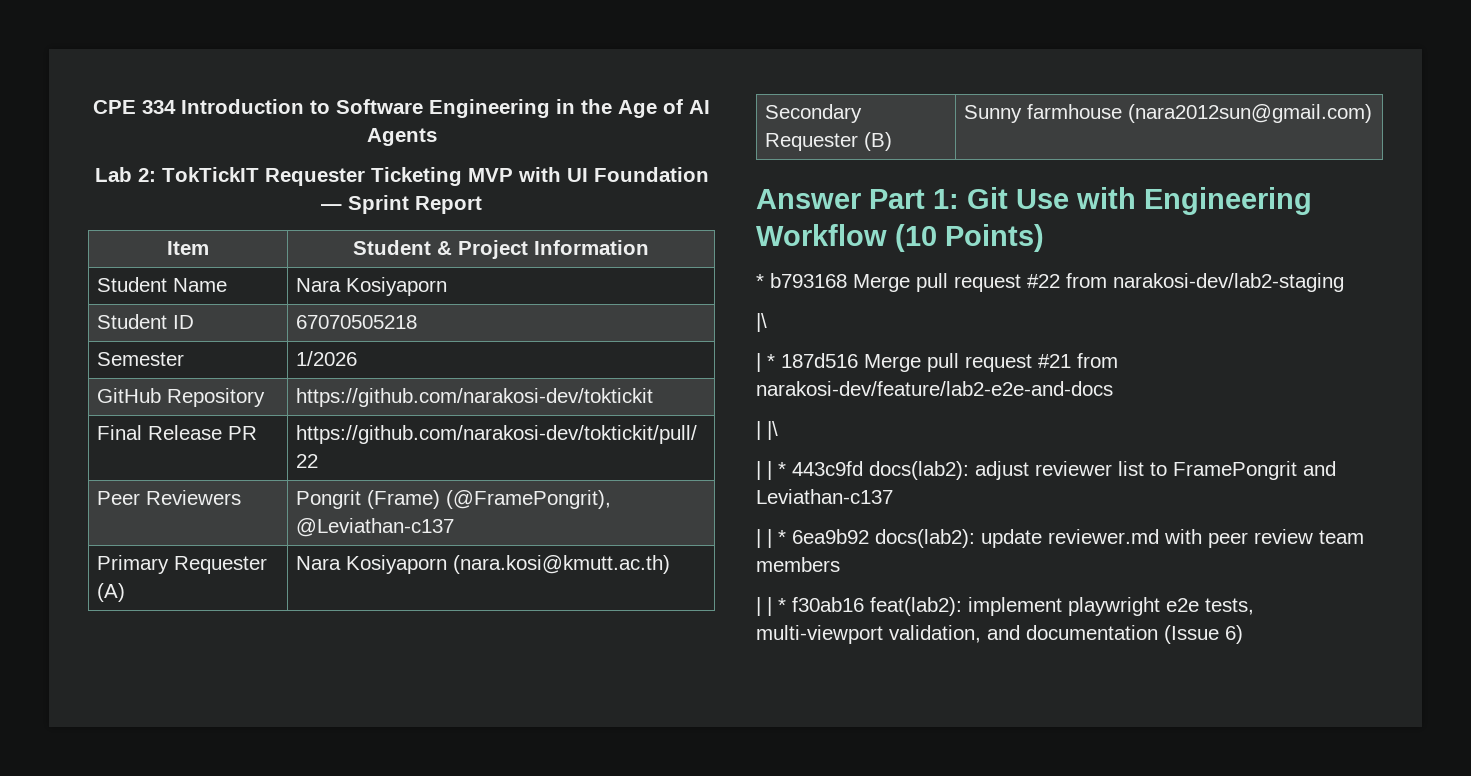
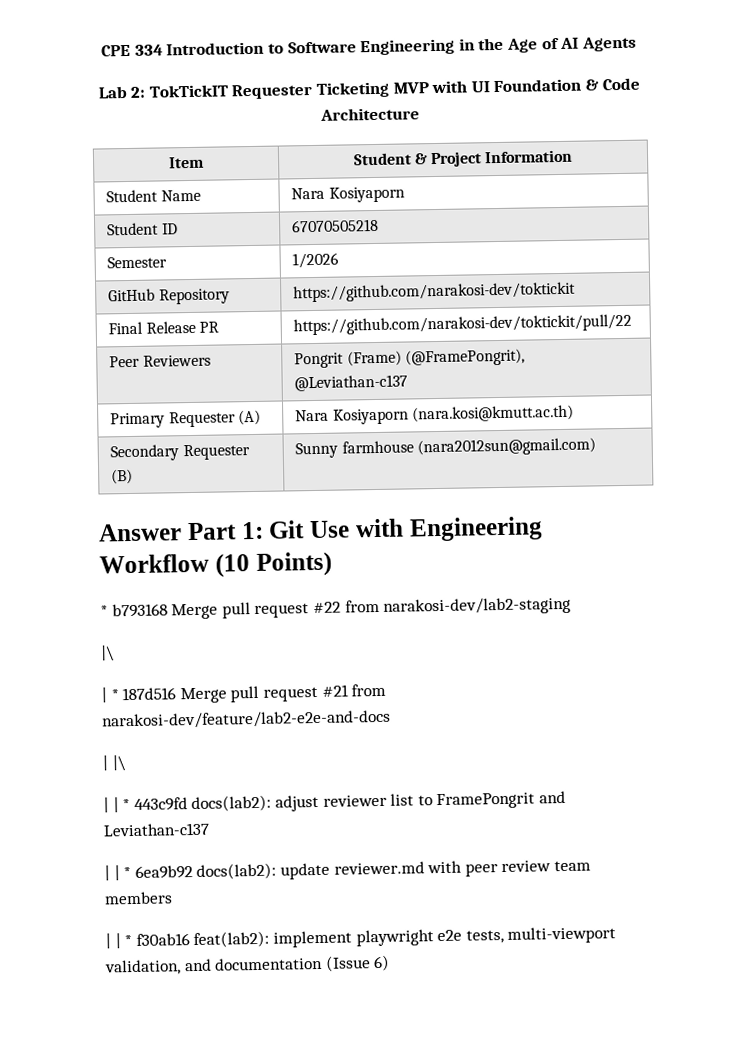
- Lab 2: TokTickIT Requester Ticketing MVP with UI Foundation — Sprint Report
+ Lab 2: TokTickIT Requester Ticketing MVP with UI Foundation & Code Architecture

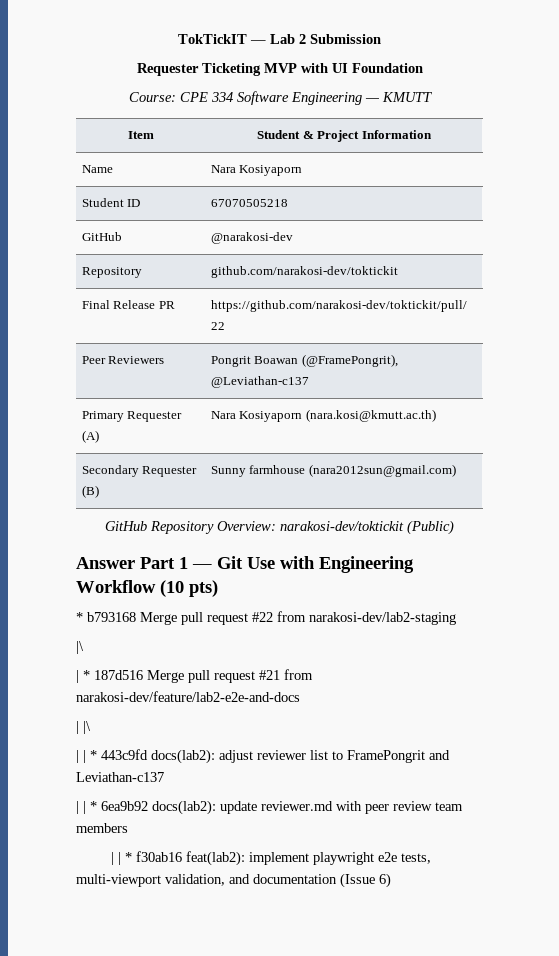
- CPE 334 Introduction to Software Engineering in the Age of AI Agents
- Lab 2: TokTickIT Requester Ticketing MVP with UI Foundation & Code Architecture
+ TokTickIT — Lab 2 Submission
+ Requester Ticketing MVP with UI Foundation
+ Course: CPE 334 Software Engineering — KMUTT
- Student Name | Nara Kosiyaporn
+ Name | Nara Kosiyaporn
- Semester | 1/2026
- GitHub Repository | https://github.com/narakosi-dev/toktickit
+ GitHub | @narakosi-dev
+ Repository | github.com/narakosi-dev/toktickit
- Peer Reviewers | Pongrit (Frame) (@FramePongrit), @Leviathan-c137
+ Peer Reviewers | Pongrit Boawan (@FramePongrit), @Leviathan-c137
+ GitHub Repository Overview: narakosi-dev/toktickit (Public)
- Answer Part 1: Git Use with Engineering Workflow (10 Points)
+ Answer Part 1 — Git Use with Engineering Workflow (10 pts)

